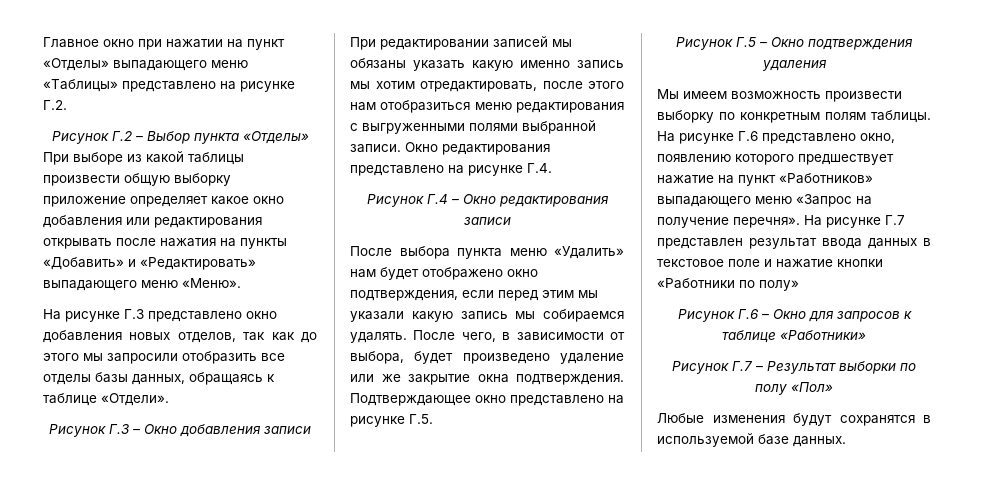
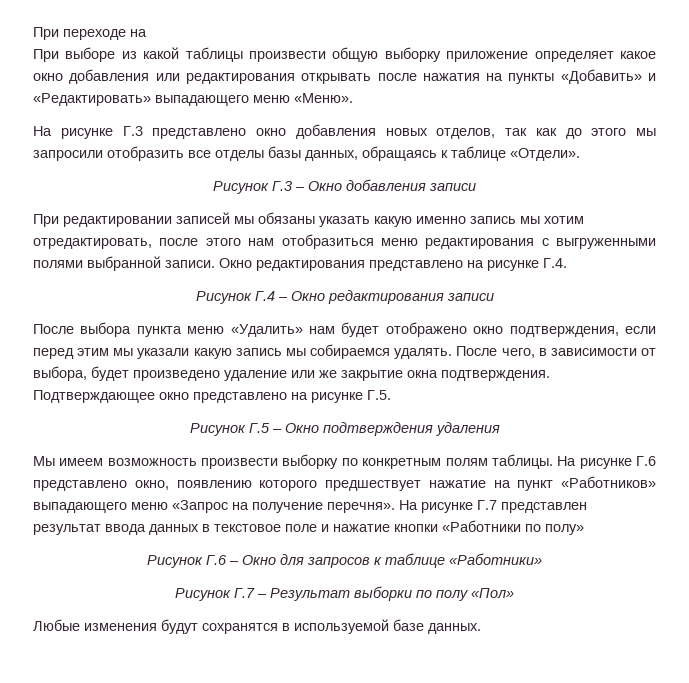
- Главное окно при нажатии на пункт «Отделы» выпадающего меню «Таблицы» представлено на рисунке Г.2.
- Рисунок Г.2 – Выбор пункта «Отделы»
+ При переходе на

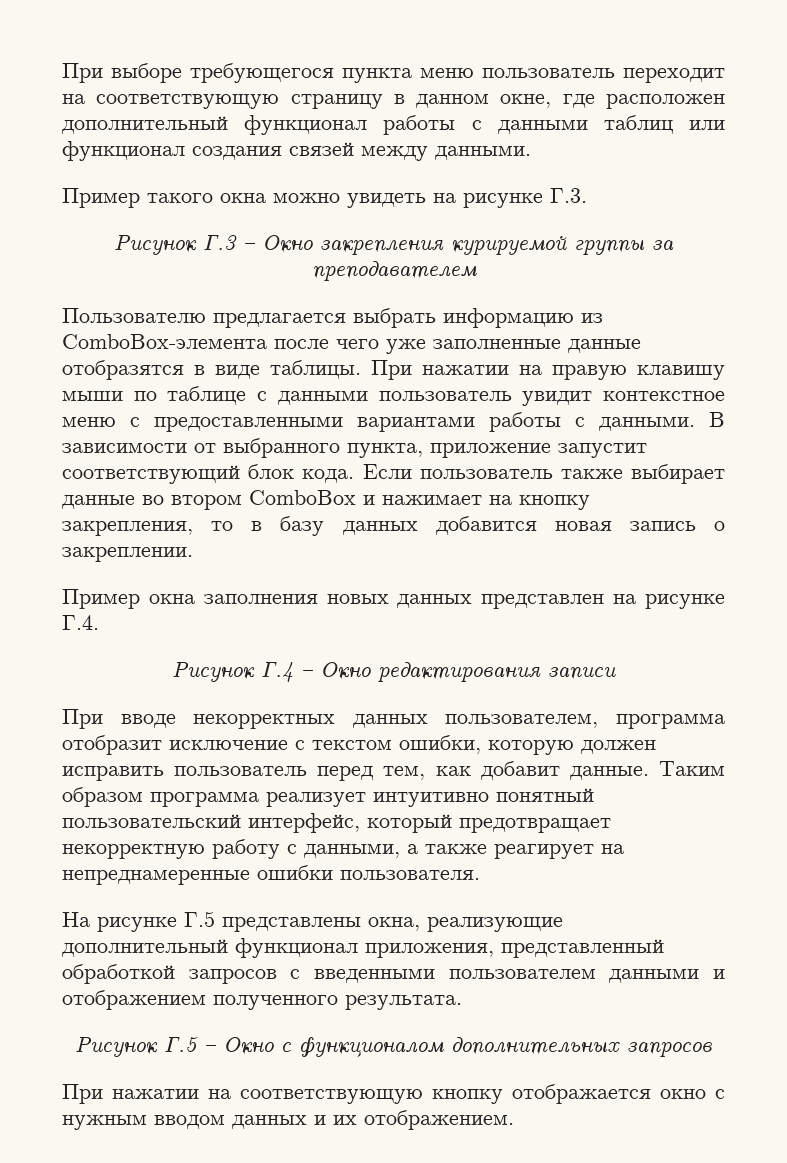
- При переходе на
- При выборе из какой таблицы произвести общую выборку приложение определяет какое окно добавления или редактирования открывать после нажатия на пункты «Добавить» и «Редактировать» выпадающего меню «Меню».
- На рисунке Г.3 представлено окно добавления новых отделов, так как до этого мы запросили отобразить все отделы базы данных, обращаясь к таблице «Отдели».
- Рисунок Г.3 – Окно добавления записи
- При редактировании записей мы обязаны указать какую именно запись мы хотим отредактировать, после этого нам отобразиться меню редактирования с выгруженными полями выбранной записи. Окно редактирования представлено на рисунке Г.4.
+ При выборе требующегося пункта меню пользователь переходит на соответствующую страницу в данном окне, где расположен дополнительный функционал работы с данными таблиц или функционал создания связей между данными.
+ Пример такого окна можно увидеть на рисунке Г.3.
+ Рисунок Г.3 – Окно закрепления курируемой группы за преподавателем
+ Пользователю предлагается выбрать информацию из ComboBox-элемента после чего уже заполненные данные отобразятся в виде таблицы. При нажатии на правую клавишу мыши по таблице с данными пользователь увидит контекстное меню с предоставленными вариантами работы с данными. В зависимости от выбранного пункта, приложение запустит соответствующий блок кода. Если пользователь также выбирает данные во втором ComboBox и нажимает на кнопку закрепления, то в базу данных добавится новая запись о закреплении.
+ Пример окна заполнения новых данных представлен на рисунке Г.4.
- После выбора пункта меню «Удалить» нам будет отображено окно подтверждения, если перед этим мы указали какую запись мы собираемся удалять. После чего, в зависимости от выбора, будет произведено удаление или же закрытие окна подтверждения. Подтверждающее окно представлено на рисунке Г.5.
- Рисунок Г.5 – Окно подтверждения удаления
- Мы имеем возможность произвести выборку по конкретным полям таблицы. На рисунке Г.6 представлено окно, появлению которого предшествует нажатие на пункт «Работников» выпадающего меню «Запрос на получение перечня». На рисунке Г.7 представлен результат ввода данных в текстовое поле и нажатие кнопки «Работники по полу»
- Рисунок Г.6 – Окно для запросов к таблице «Работники»
- Рисунок Г.7 – Результат выборки по полу «Пол»
- Любые изменения будут сохранятся в используемой базе данных.
+ При вводе некорректных данных пользователем, программа отобразит исключение с текстом ошибки, которую должен исправить пользователь перед тем, как добавит данные. Таким образом программа реализует интуитивно понятный пользовательский интерфейс, который предотвращает некорректную работу с данными, а также реагирует на непреднамеренные ошибки пользователя.
+ На рисунке Г.5 представлены окна, реализующие дополнительный функционал приложения, представленный обработкой запросов с введенными пользователем данными и отображением полученного результата.
+ Рисунок Г.5 – Окно с функционалом дополнительных запросов
+ При нажатии на соответствующую кнопку отображается окно с нужным вводом данных и их отображением.

